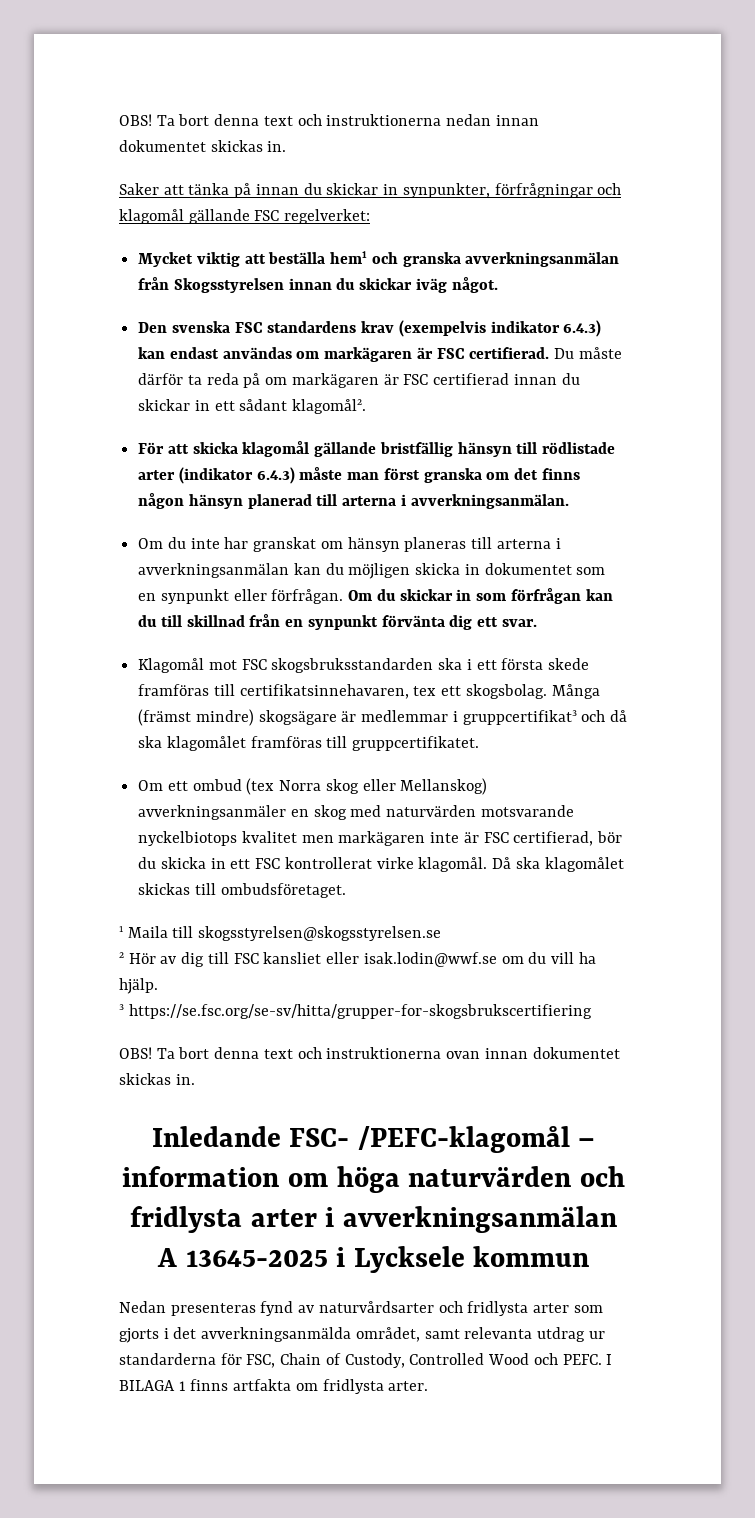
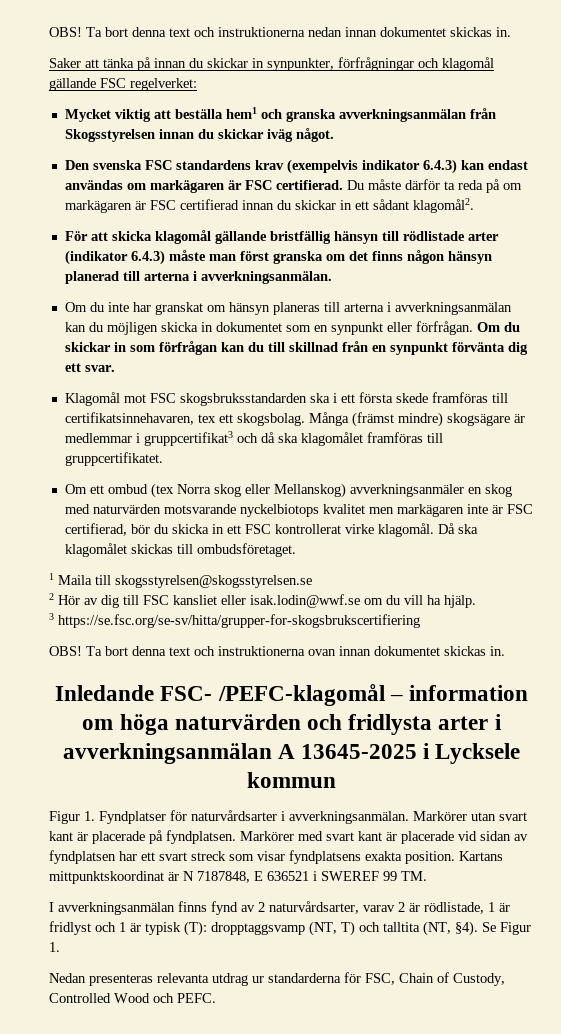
- Nedan presenteras fynd av naturvårdsarter och fridlysta arter som gjorts i det avverkningsanmälda området, samt relevanta utdrag ur standarderna för FSC, Chain of Custody, Controlled Wood och PEFC. I BILAGA 1 finns artfakta om fridlysta arter.
+ Figur 1. Fyndplatser för naturvårdsarter i avverkningsanmälan. Markörer utan svart kant är placerade på fyndplatsen. Markörer med svart kant är placerade vid sidan av fyndplatsen har ett svart streck som visar fyndplatsens exakta position. Kartans mittpunktskoordinat är N 7187848, E 636521 i SWEREF 99 TM.
+ I avverkningsanmälan finns fynd av 2 naturvårdsarter, varav 2 är rödlistade, 1 är fridlyst och 1 är typisk (T): dropptaggsvamp (NT, T) och talltita (NT, §4). Se Figur 1.
+ Nedan presenteras relevanta utdrag ur standarderna för FSC, Chain of Custody, Controlled Wood och PEFC.

